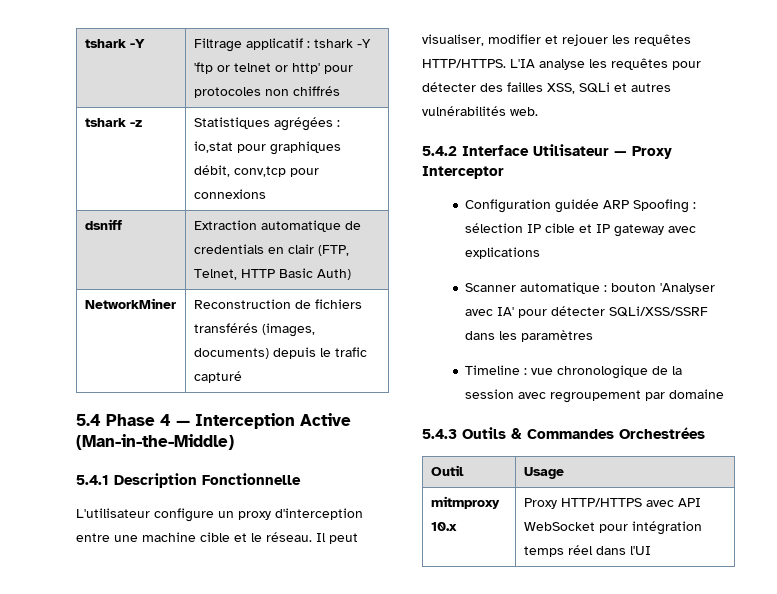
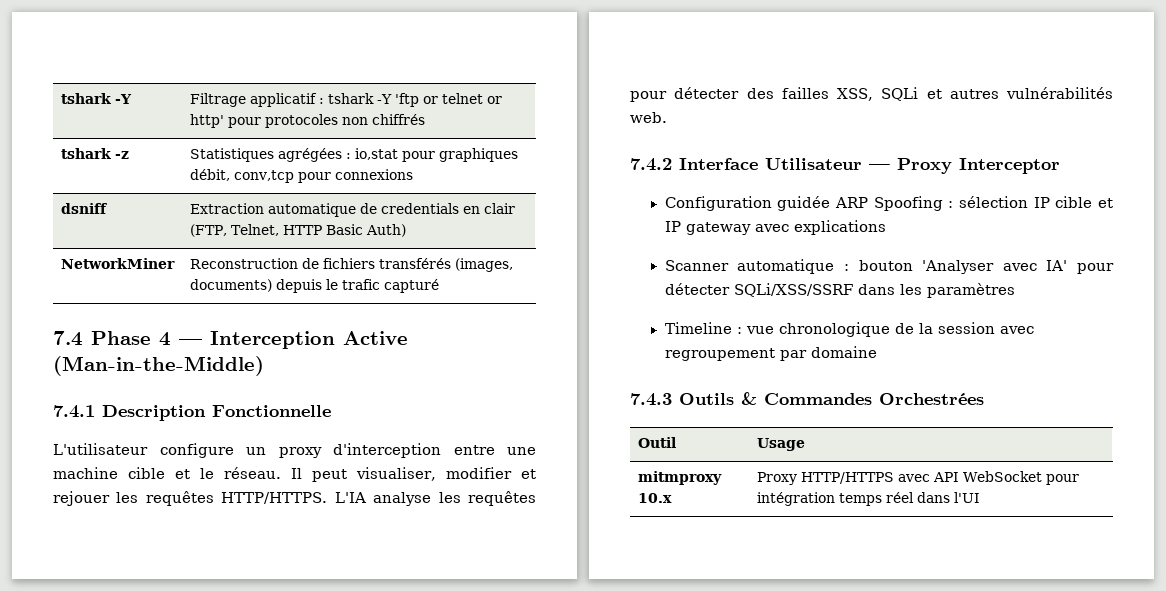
- 5.4 Phase 4 — Interception Active (Man-in-the-Middle)
+ 7.4 Phase 4 — Interception Active (Man-in-the-Middle)
- 5.4.1 Description Fonctionnelle
+ 7.4.1 Description Fonctionnelle
- 5.4.2 Interface Utilisateur — Proxy Interceptor
+ 7.4.2 Interface Utilisateur — Proxy Interceptor
- 5.4.3 Outils & Commandes Orchestrées
+ 7.4.3 Outils & Commandes Orchestrées

